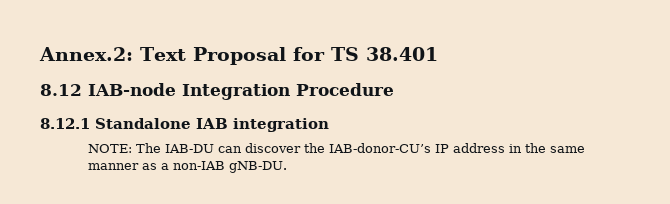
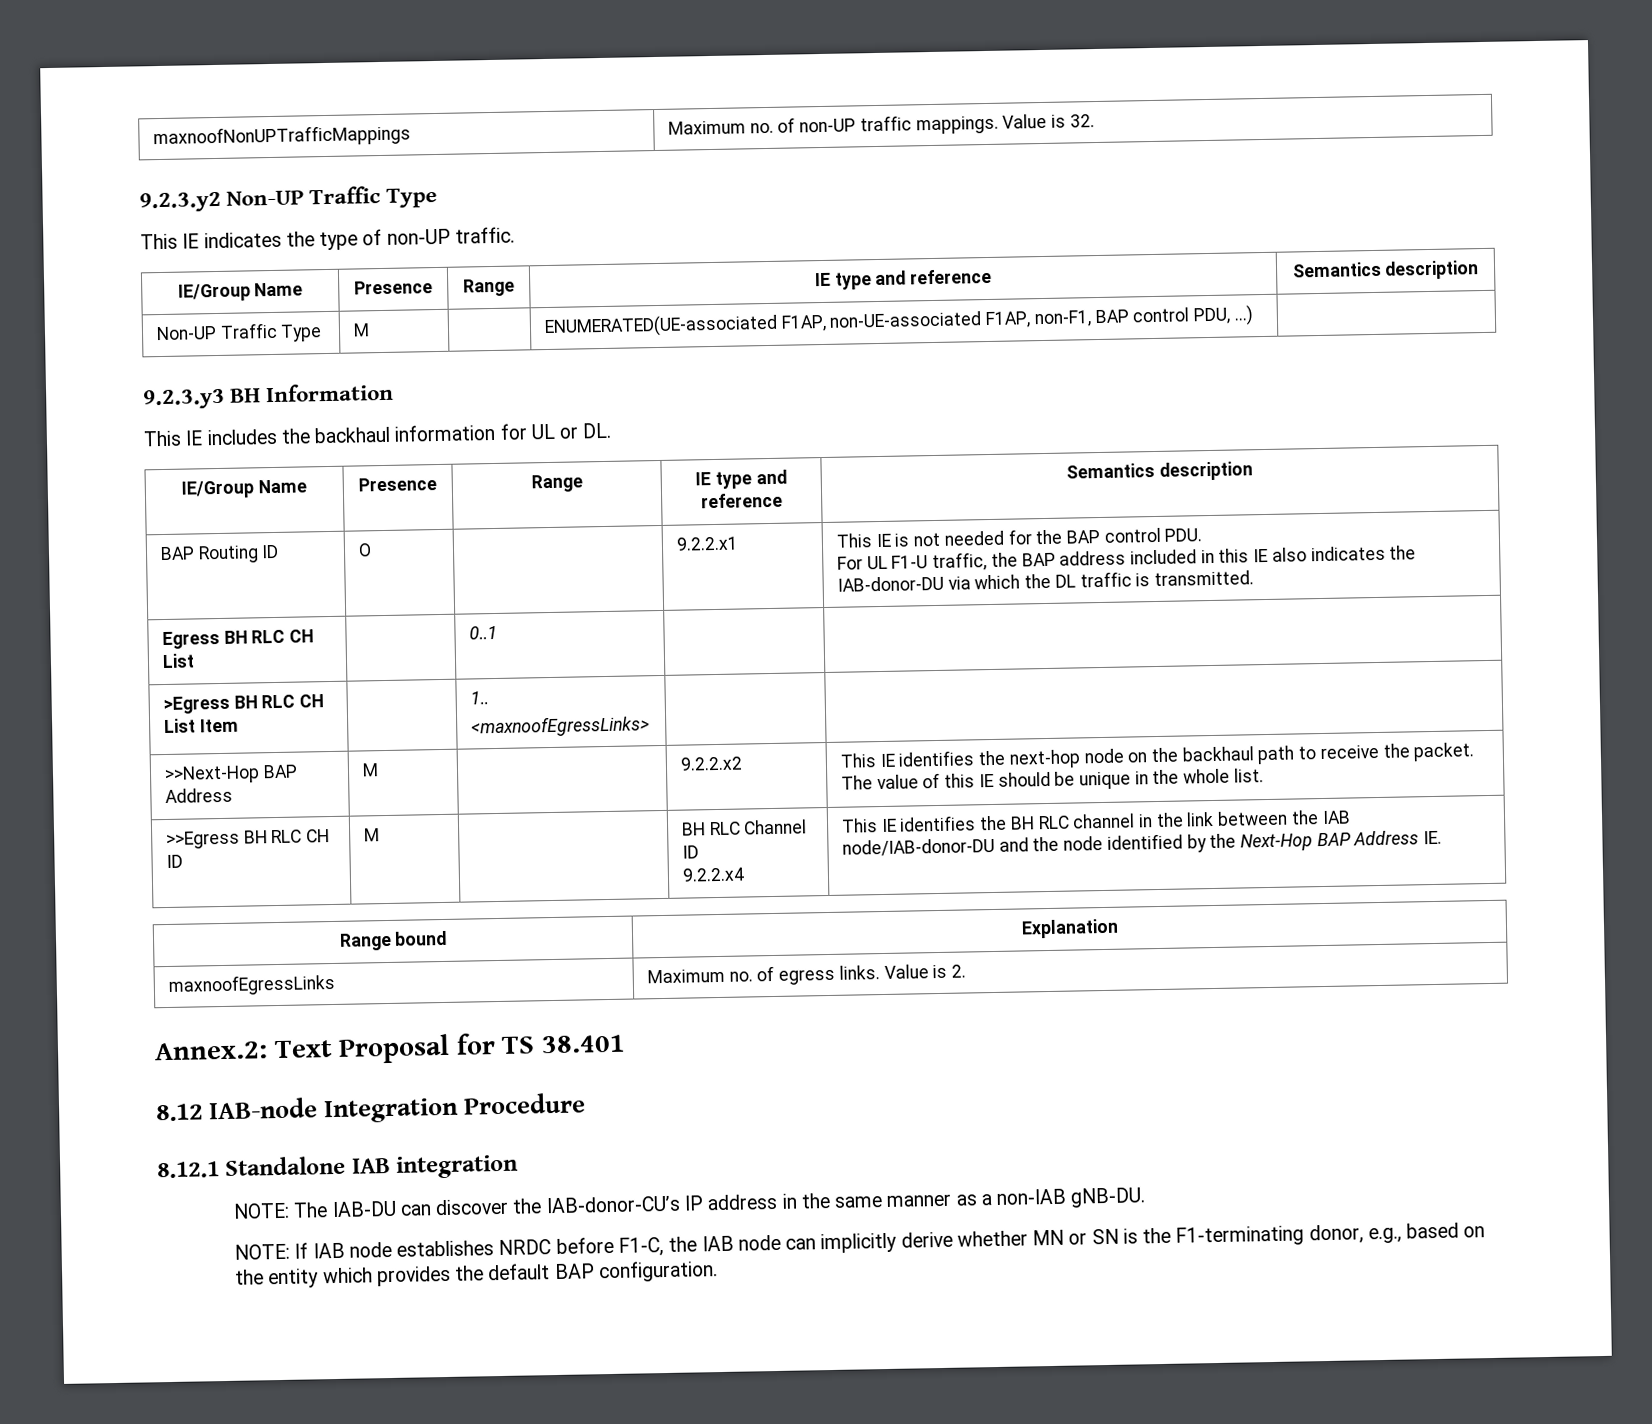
+ maxnoofNonUPTrafficMappings | Maximum no. of non-UP traffic mappings. Value is 32.
+ 9.2.3.y2 Non-UP Traffic Type
+ This IE indicates the type of non-UP traffic.
+ IE/Group Name | Presence | Range | IE type and reference | Semantics description
+ Non-UP Traffic Type | M | | ENUMERATED(UE-associated F1AP, non-UE-associated F1AP, non-F1, BAP control PDU, ...) |
+ 9.2.3.y3 BH Information
+ This IE includes the backhaul information for UL or DL.
+ IE/Group Name | Presence | Range | IE type and reference | Semantics description
+ BAP Routing ID | O | | 9.2.2.x1 | This IE is not needed for the BAP control PDU.
+ For UL F1-U traffic, the BAP address included in this IE also indicates the IAB-donor-DU via which the DL traffic is transmitted.
+ Egress BH RLC CH List | | 0..1 | |
+ >Egress BH RLC CH List Item | | 1..
+ <maxnoofEgressLinks> | |
+ >>Next-Hop BAP Address | M | | 9.2.2.x2 | This IE identifies the next-hop node on the backhaul path to receive the packet. The value of this IE should be unique in the whole list.
+ >>Egress BH RLC CH ID | M | | BH RLC Channel ID
+ 9.2.2.x4 | This IE identifies the BH RLC channel in the link between the IAB node/IAB-donor-DU and the node identified by the Next-Hop BAP Address IE.
+ Range bound | Explanation
+ maxnoofEgressLinks | Maximum no. of egress links. Value is 2.
+ NOTE: If IAB node establishes NRDC before F1-C, the IAB node can implicitly derive whether MN or SN is the F1-terminating donor, e.g., based on the entity which provides the default BAP configuration.

